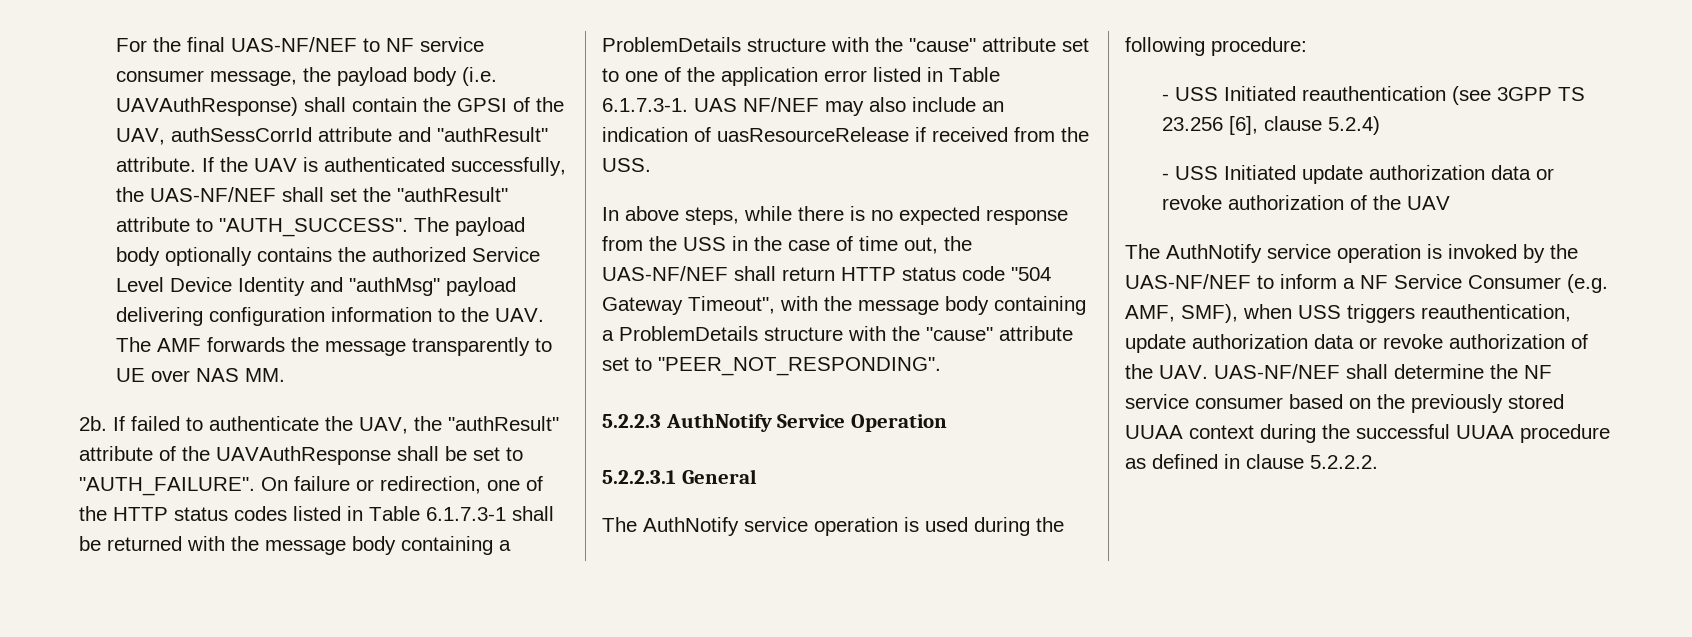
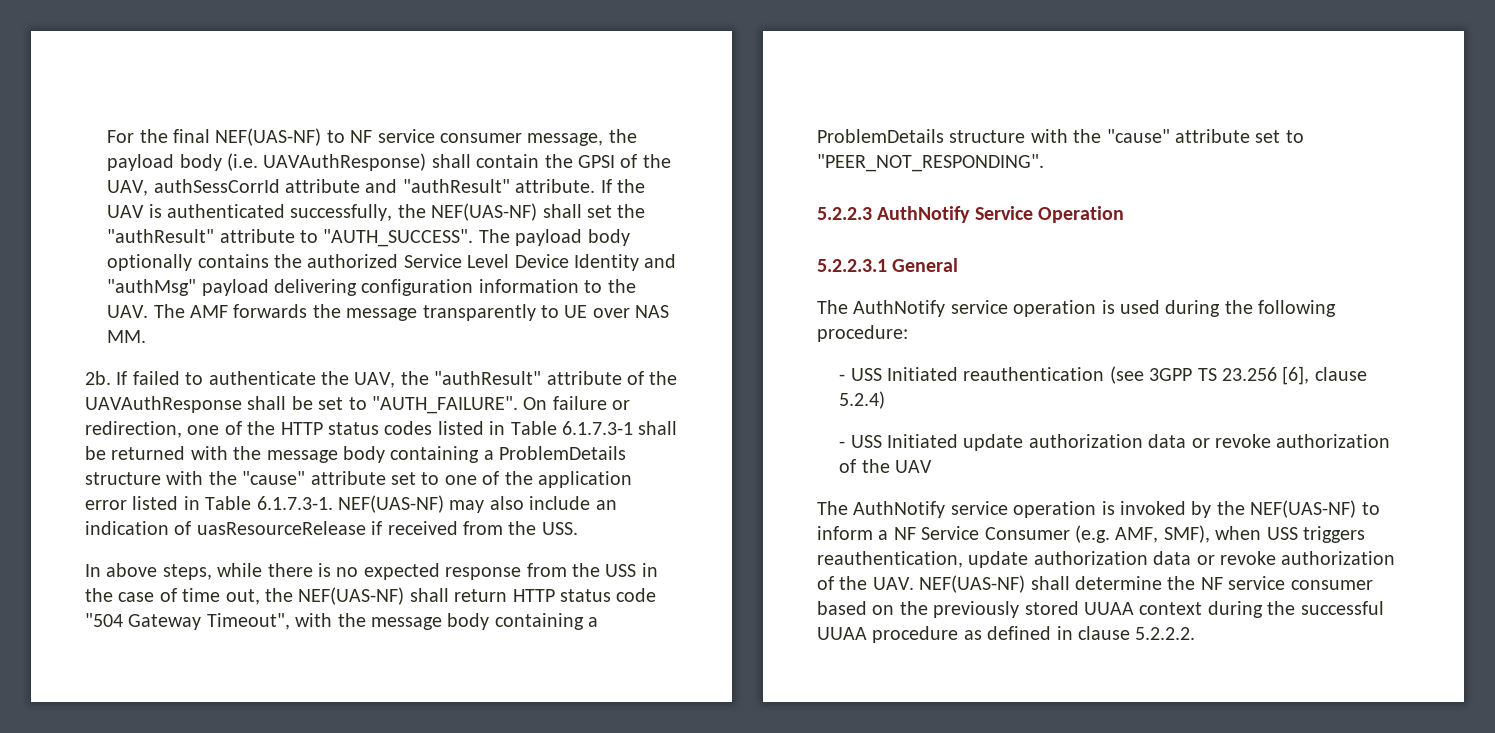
- For the final UAS-NF/NEF to NF service consumer message, the payload body (i.e. UAVAuthResponse) shall contain the GPSI of the UAV, authSessCorrId attribute and "authResult" attribute.
+ For the final NEF(UAS-NF) to NF service consumer message, the payload body (i.e. UAVAuthResponse) shall contain the GPSI of the UAV, authSessCorrId attribute and "authResult" attribute.
- If the UAV is authenticated successfully, the UAS-NF/NEF shall set the "authResult" attribute to "AUTH_SUCCESS".
+ If the UAV is authenticated successfully, the NEF(UAS-NF) shall set the "authResult" attribute to "AUTH_SUCCESS".
- On failure or redirection, one of the HTTP status codes listed in Table 6.1.7.3-1 shall be returned with the message body containing a ProblemDetails structure with the "cause" attribute set to one of the application error listed in Table 6.1.7.3-1. UAS NF/NEF may also include an indication of uasResourceRelease if received from the USS.
+ On failure or redirection, one of the HTTP status codes listed in Table 6.1.7.3-1 shall be returned with the message body containing a ProblemDetails structure with the "cause" attribute set to one of the application error listed in Table 6.1.7.3-1. NEF(UAS-NF) may also include an indication of uasResourceRelease if received from the USS.
- In above steps, while there is no expected response from the USS in the case of time out, the UAS-NF/NEF shall return HTTP status code "504 Gateway Timeout", with the message body containing a ProblemDetails structure with the "cause" attribute set to "PEER_NOT_RESPONDING".
+ In above steps, while there is no expected response from the USS in the case of time out, the NEF(UAS-NF) shall return HTTP status code "504 Gateway Timeout", with the message body containing a ProblemDetails structure with the "cause" attribute set to "PEER_NOT_RESPONDING".
- The AuthNotify service operation is invoked by the UAS-NF/NEF to inform a NF Service Consumer (e.g. AMF, SMF), when USS triggers reauthentication, update authorization data or revoke authorization of the UAV. UAS-NF/NEF shall determine the NF service consumer based on the previously stored UUAA context during the successful UUAA procedure as defined in clause 5.2.2.2.
+ The AuthNotify service operation is invoked by the NEF(UAS-NF) to inform a NF Service Consumer (e.g. AMF, SMF), when USS triggers reauthentication, update authorization data or revoke authorization of the UAV. NEF(UAS-NF) shall determine the NF service consumer based on the previously stored UUAA context during the successful UUAA procedure as defined in clause 5.2.2.2.

